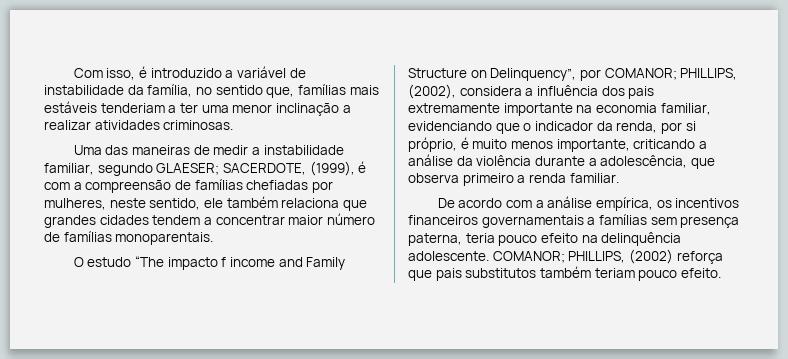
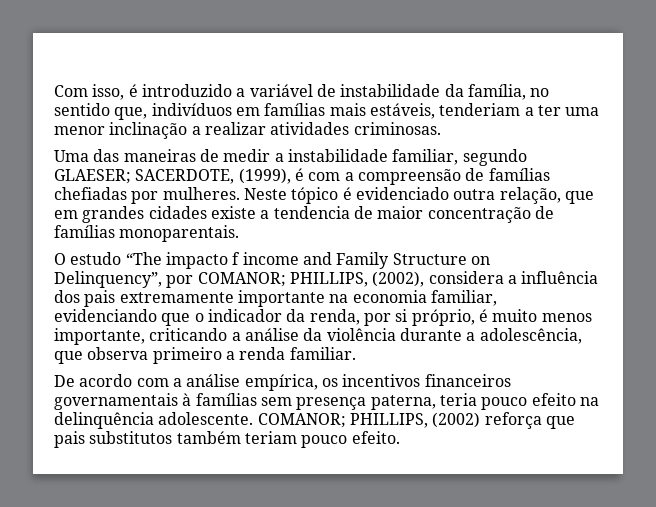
- Com isso, é introduzido a variável de instabilidade da família, no sentido que, famílias mais estáveis tenderiam a ter uma menor inclinação a realizar atividades criminosas.
+ Com isso, é introduzido a variável de instabilidade da família, no sentido que, indivíduos em famílias mais estáveis, tenderiam a ter uma menor inclinação a realizar atividades criminosas.
- Uma das maneiras de medir a instabilidade familiar, segundo GLAESER; SACERDOTE, (1999), é com a compreensão de famílias chefiadas por mulheres, neste sentido, ele também relaciona que grandes cidades tendem a concentrar maior número de famílias monoparentais.
+ Uma das maneiras de medir a instabilidade familiar, segundo GLAESER; SACERDOTE, (1999), é com a compreensão de famílias chefiadas por mulheres. Neste tópico é evidenciado outra relação, que em grandes cidades existe a tendencia de maior concentração de famílias monoparentais.
- De acordo com a análise empírica, os incentivos financeiros governamentais a famílias sem presença paterna, teria pouco efeito na delinquência adolescente.
+ De acordo com a análise empírica, os incentivos financeiros governamentais à famílias sem presença paterna, teria pouco efeito na delinquência adolescente.

